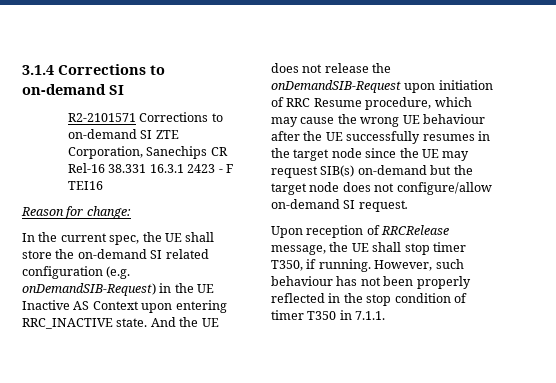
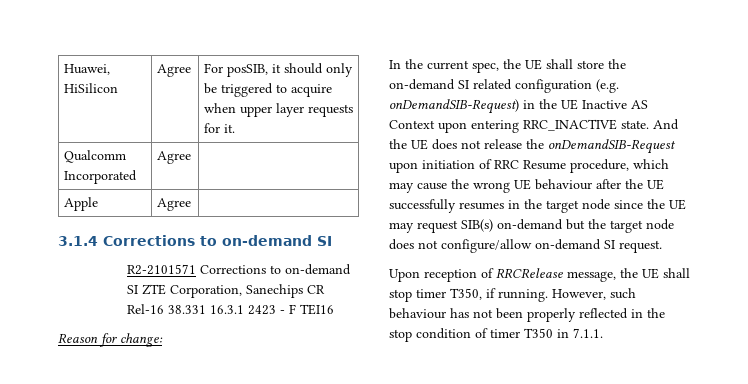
+ Huawei, HiSilicon | Agree | For posSIB, it should only be triggered to acquire when upper layer requests for it.
+ Qualcomm Incorporated | Agree |
+ Apple | Agree |

